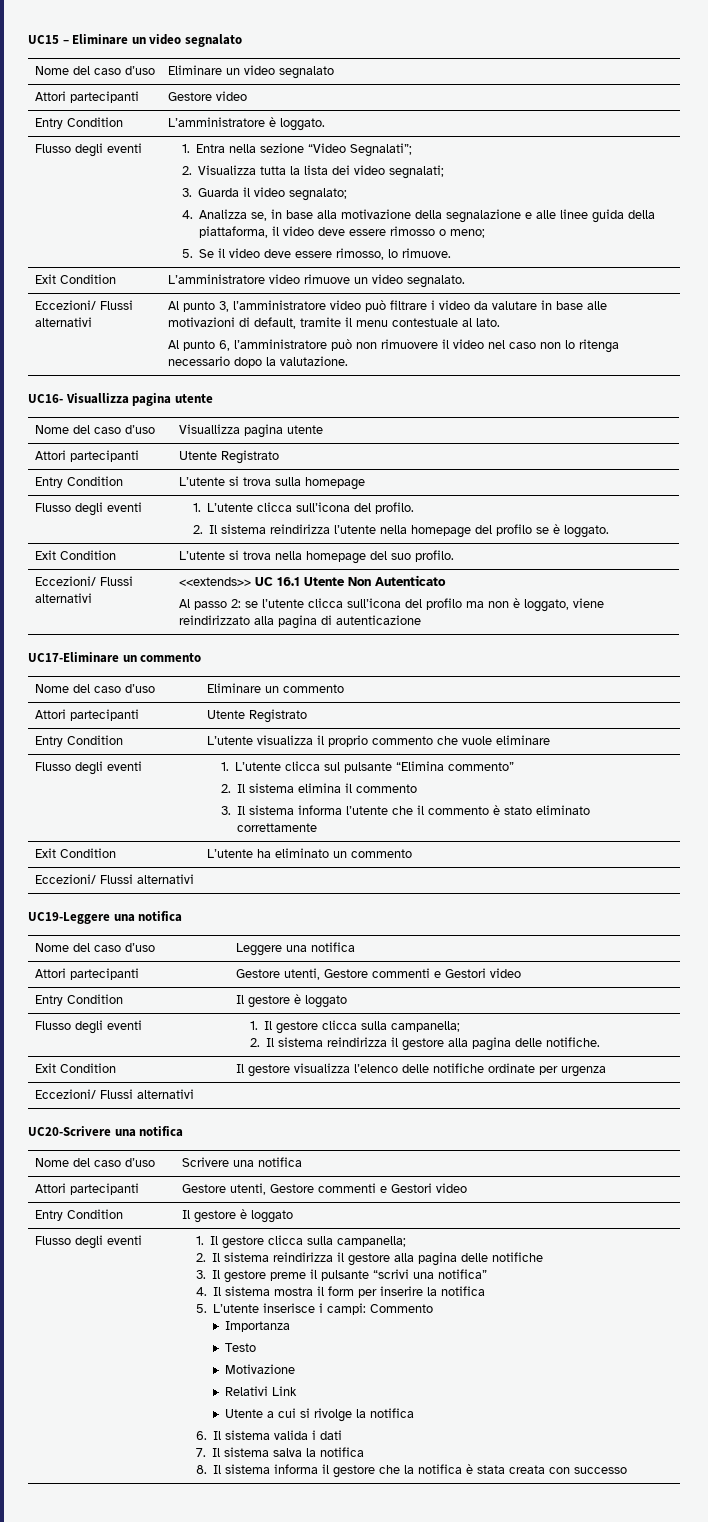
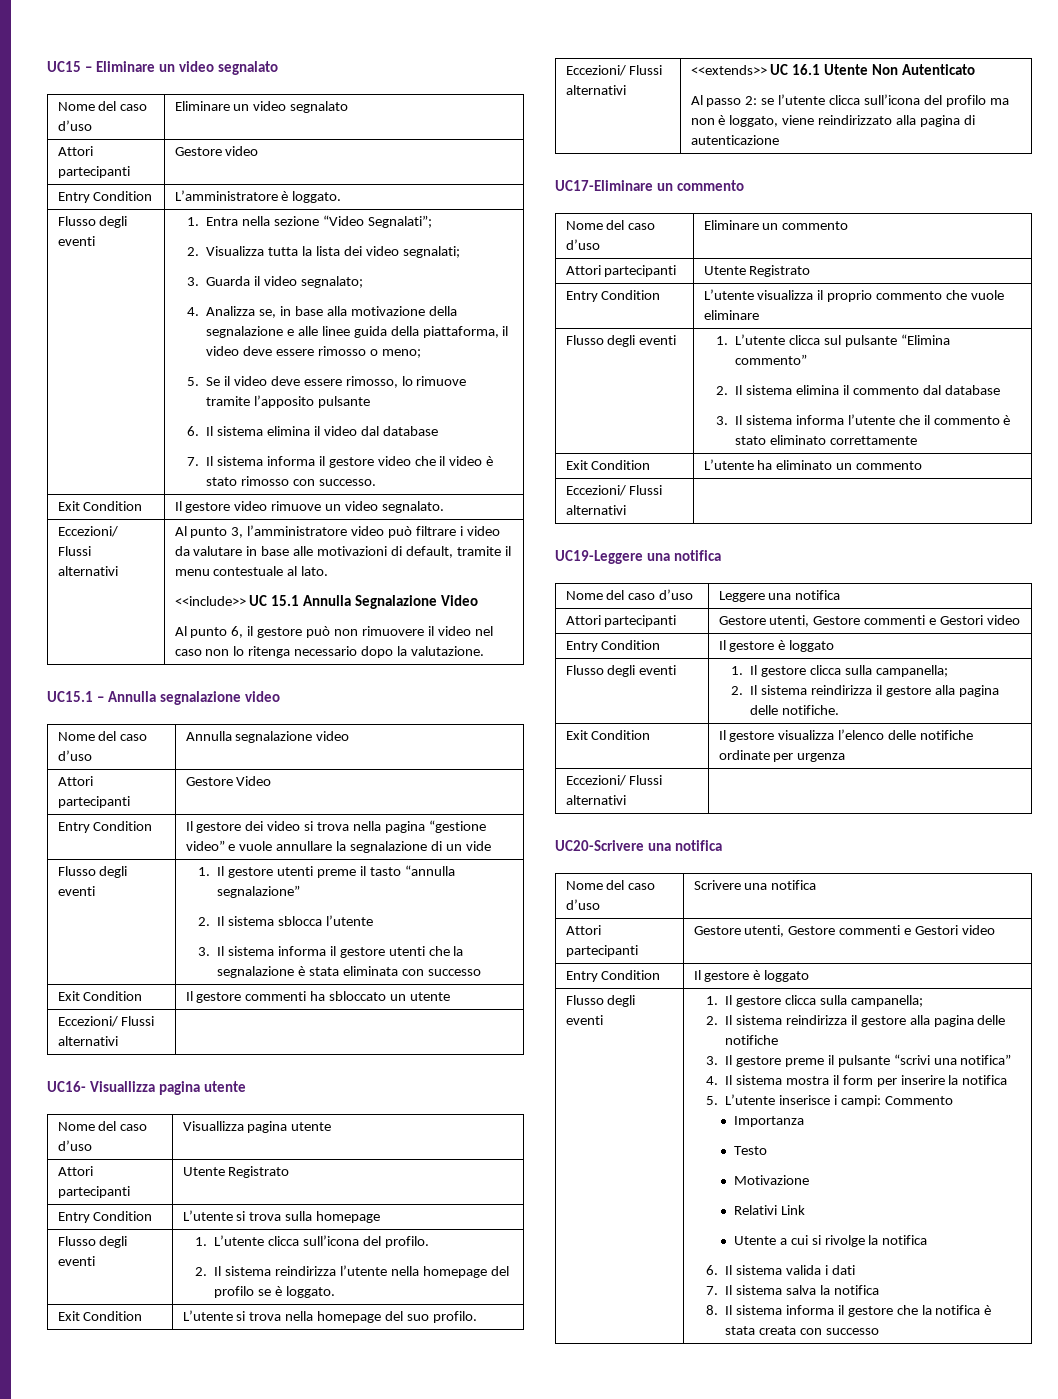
- 5. Se il video deve essere rimosso, lo rimuove.
- Exit Condition | L’amministratore video rimuove un video segnalato.
+ 5. Se il video deve essere rimosso, lo rimuove tramite l’apposito pulsante
+ 6. Il sistema elimina il video dal database
+ 7. Il sistema informa il gestore video che il video è stato rimosso con successo.
+ Exit Condition | Il gestore video rimuove un video segnalato.
+ <<include>> UC 15.1 Annulla Segnalazione Video
- Al punto 6, l’amministratore può non rimuovere il video nel caso non lo ritenga necessario dopo la valutazione.
+ Al punto 6, il gestore può non rimuovere il video nel caso non lo ritenga necessario dopo la valutazione.
+ UC15.1 – Annulla segnalazione video
+ Nome del caso d’uso | Annulla segnalazione video
+ Attori partecipanti | Gestore Video
+ Entry Condition | Il gestore dei video si trova nella pagina “gestione video” e vuole annullare la segnalazione di un vide
+ Flusso degli eventi | 1. Il gestore utenti preme il tasto “annulla segnalazione”
+ 2. Il sistema sblocca l’utente
+ 3. Il sistema informa il gestore utenti che la segnalazione è stata eliminata con successo
+ Exit Condition | Il gestore commenti ha sbloccato un utente
+ Eccezioni/ Flussi alternativi |
  Flusso degli eventi | 1. L’utente clicca sul pulsante “Elimina commento”
- 2. Il sistema elimina il commento
+ 2. Il sistema elimina il commento dal database

